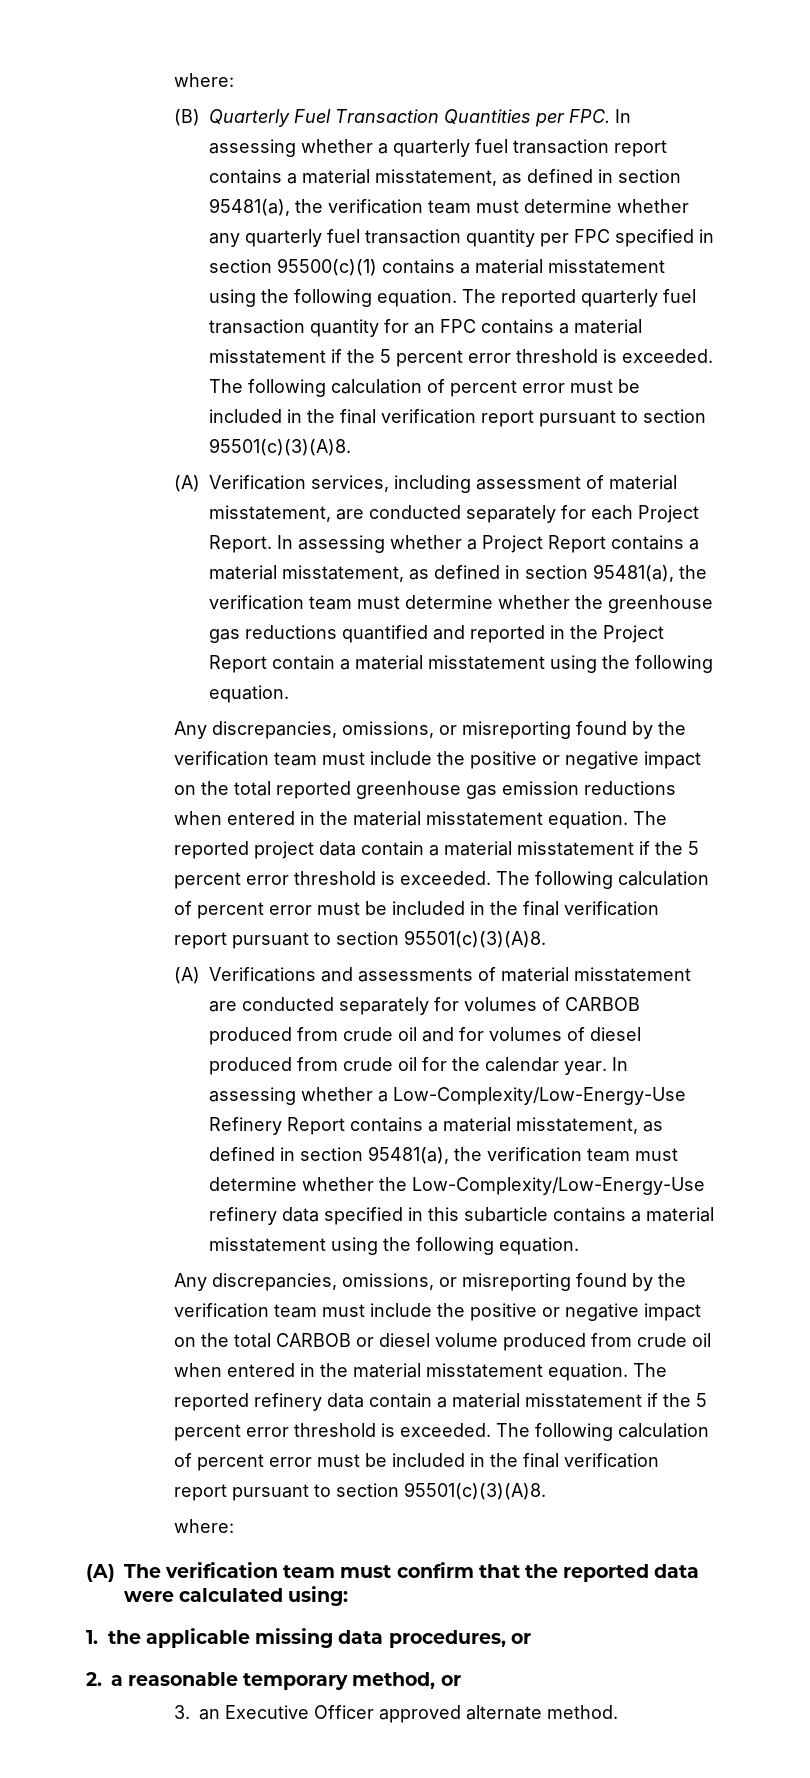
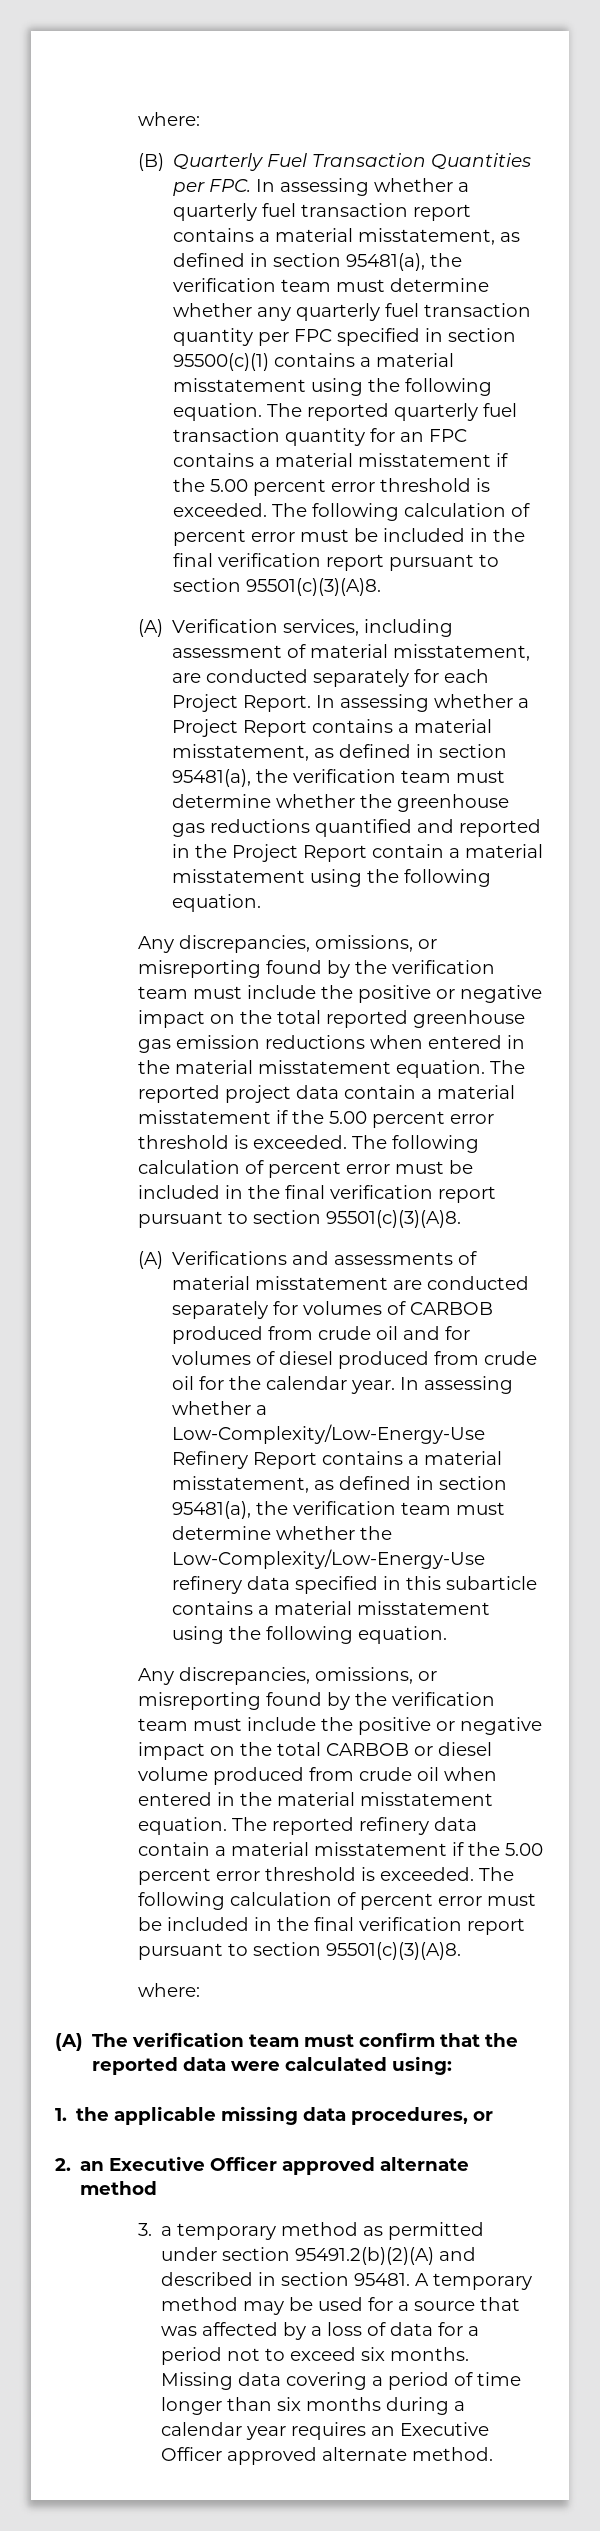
- The reported quarterly fuel transaction quantity for an FPC contains a material misstatement if the 5 percent error threshold is exceeded.
+ The reported quarterly fuel transaction quantity for an FPC contains a material misstatement if the 5.00 percent error threshold is exceeded.
- The reported project data contain a material misstatement if the 5 percent error threshold is exceeded.
+ The reported project data contain a material misstatement if the 5.00 percent error threshold is exceeded.
- The reported refinery data contain a material misstatement if the 5 percent error threshold is exceeded.
+ The reported refinery data contain a material misstatement if the 5.00 percent error threshold is exceeded.
- 2. a reasonable temporary method, or
- 3. an Executive Officer approved alternate method.
+ 2. an Executive Officer approved alternate method
+ 3. a temporary method as permitted under section 95491.2(b)(2)(A) and described in section 95481. A temporary method may be used for a source that was affected by a loss of data for a period not to exceed six months. Missing data covering a period of time longer than six months during a calendar year requires an Executive Officer approved alternate method.

